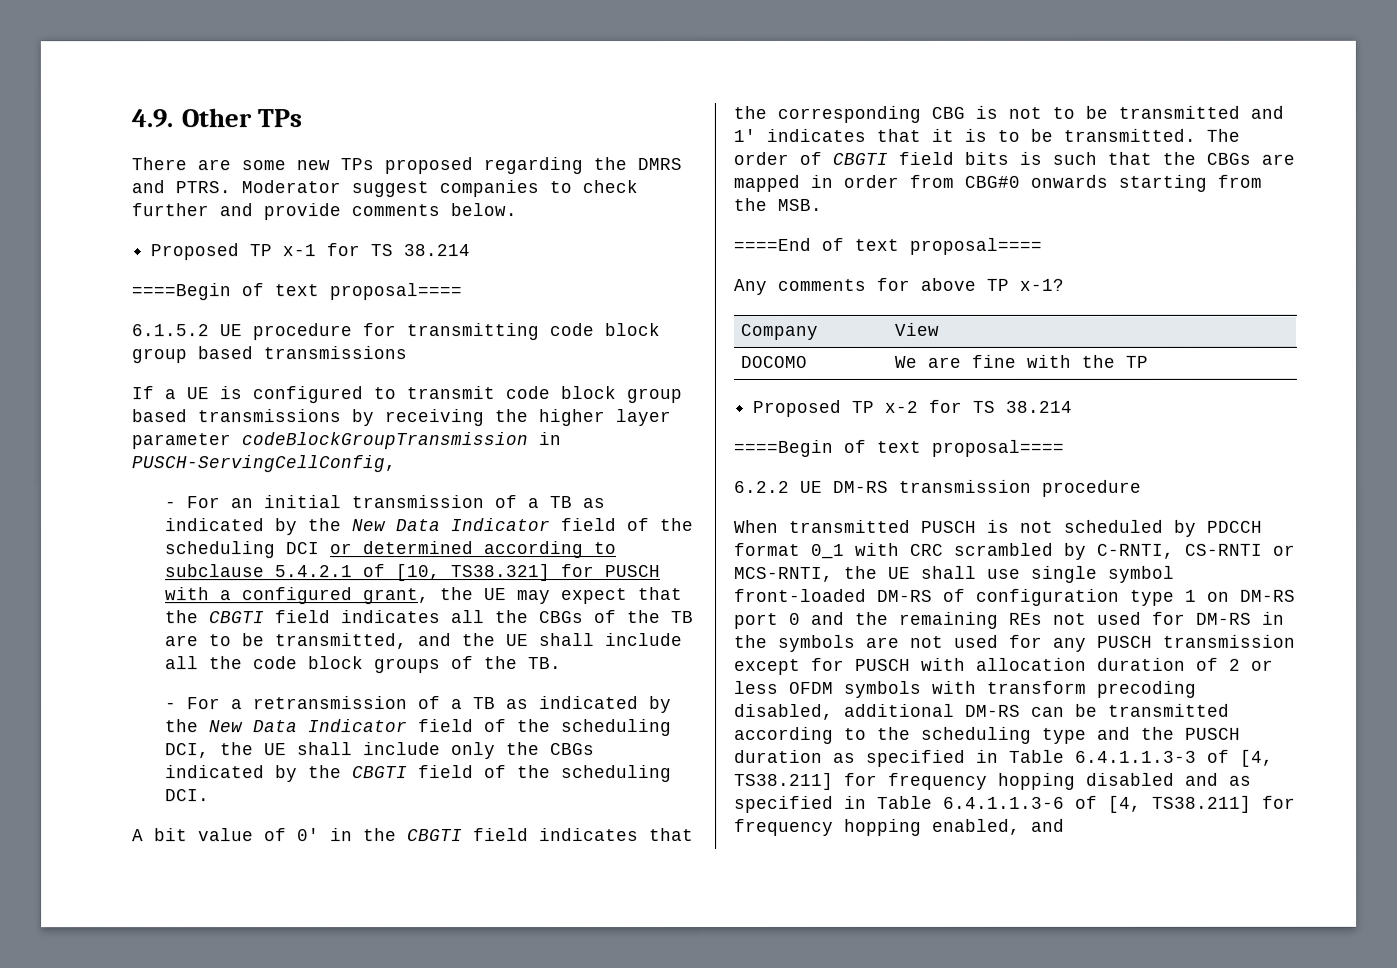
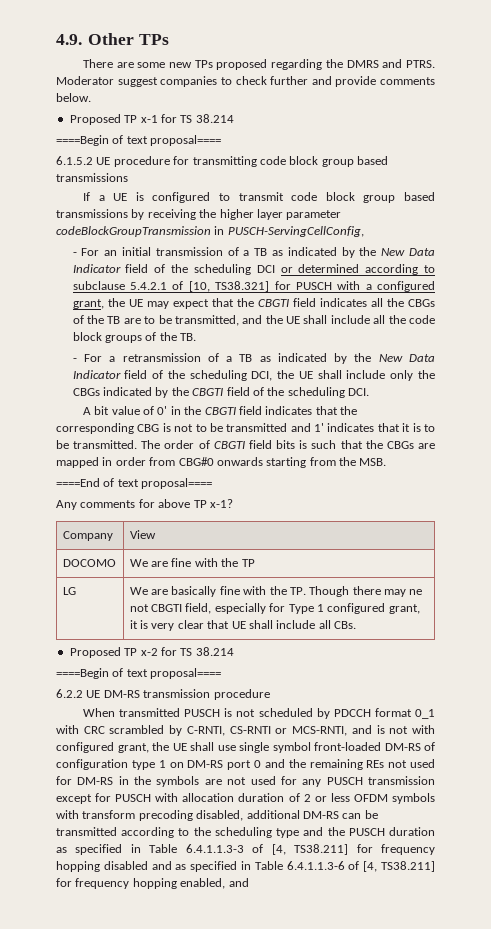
+ LG | We are basically fine with the TP. Though there may ne not CBGTI field, especially for Type 1 configured grant, it is very clear that UE shall include all CBs.
- When transmitted PUSCH is not scheduled by PDCCH format 0_1 with CRC scrambled by C-RNTI, CS-RNTI or MCS-RNTI, the UE shall use single symbol front-loaded DM-RS of configuration type 1 on DM-RS port 0 and the remaining REs not used for DM-RS in the symbols are not used for any PUSCH transmission except for PUSCH with allocation duration of 2 or less OFDM symbols with transform precoding disabled, additional DM-RS can be transmitted according to the scheduling type and the PUSCH duration as specified in Table 6.4.1.1.3-3 of [4, TS38.211] for frequency hopping disabled and as specified in Table 6.4.1.1.3-6 of [4, TS38.211] for frequency hopping enabled, and
+ When transmitted PUSCH is not scheduled by PDCCH format 0_1 with CRC scrambled by C-RNTI, CS-RNTI or MCS-RNTI, and is not with configured grant, the UE shall use single symbol front-loaded DM-RS of configuration type 1 on DM-RS port 0 and the remaining REs not used for DM-RS in the symbols are not used for any PUSCH transmission except for PUSCH with allocation duration of 2 or less OFDM symbols with transform precoding disabled, additional DM-RS can be transmitted according to the scheduling type and the PUSCH duration as specified in Table 6.4.1.1.3-3 of [4, TS38.211] for frequency hopping disabled and as specified in Table 6.4.1.1.3-6 of [4, TS38.211] for frequency hopping enabled, and

